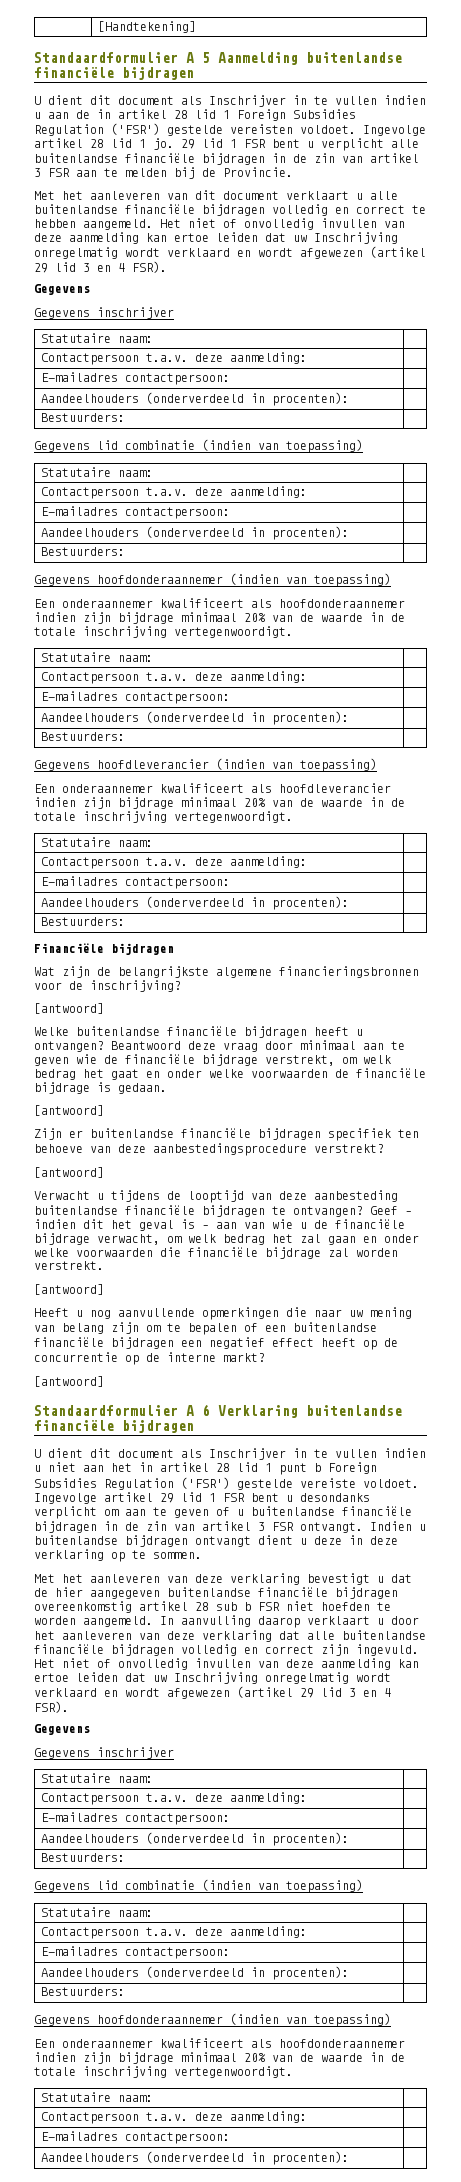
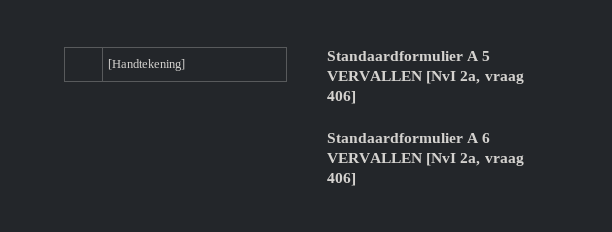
- Standaardformulier A 5 Aanmelding buitenlandse financiële bijdragen
- U dient dit document als Inschrijver in te vullen indien u aan de in artikel 28 lid 1 Foreign Subsidies Regulation ('FSR') gestelde vereisten voldoet. Ingevolge artikel 28 lid 1 jo. 29 lid 1 FSR bent u verplicht alle buitenlandse financiële bijdragen in de zin van artikel 3 FSR aan te melden bij de Provincie.
- Met het aanleveren van dit document verklaart u alle buitenlandse financiële bijdragen volledig en correct te hebben aangemeld. Het niet of onvolledig invullen van deze aanmelding kan ertoe leiden dat uw Inschrijving onregelmatig wordt verklaard en wordt afgewezen (artikel 29 lid 3 en 4 FSR).
- Gegevens
- Gegevens inschrijver
- Statutaire naam: |
- Contactpersoon t.a.v. deze aanmelding: |
- E-mailadres contactpersoon: |
- Aandeelhouders (onderverdeeld in procenten): |
- Bestuurders: |
- Gegevens lid combinatie (indien van toepassing)
- Statutaire naam: |
- Contactpersoon t.a.v. deze aanmelding: |
- E-mailadres contactpersoon: |
- Aandeelhouders (onderverdeeld in procenten): |
- Bestuurders: |
- Gegevens hoofdonderaannemer (indien van toepassing)
- Een onderaannemer kwalificeert als hoofdonderaannemer indien zijn bijdrage minimaal 20% van de waarde in de totale inschrijving vertegenwoordigt.
- Statutaire naam: |
- Contactpersoon t.a.v. deze aanmelding: |
- E-mailadres contactpersoon: |
- Aandeelhouders (onderverdeeld in procenten): |
- Bestuurders: |
- Gegevens hoofdleverancier (indien van toepassing)
- Een onderaannemer kwalificeert als hoofdleverancier indien zijn bijdrage minimaal 20% van de waarde in de totale inschrijving vertegenwoordigt.
- Statutaire naam: |
- Contactpersoon t.a.v. deze aanmelding: |
- E-mailadres contactpersoon: |
- Aandeelhouders (onderverdeeld in procenten): |
- Bestuurders: |
- Financiële bijdragen
- Wat zijn de belangrijkste algemene financieringsbronnen voor de inschrijving?
- [antwoord]
- Welke buitenlandse financiële bijdragen heeft u ontvangen? Beantwoord deze vraag door minimaal aan te geven wie de financiële bijdrage verstrekt, om welk bedrag het gaat en onder welke voorwaarden de financiële bijdrage is gedaan.
- [antwoord]
- Zijn er buitenlandse financiële bijdragen specifiek ten behoeve van deze aanbestedingsprocedure verstrekt?
- [antwoord]
- Verwacht u tijdens de looptijd van deze aanbesteding buitenlandse financiële bijdragen te ontvangen? Geef – indien dit het geval is – aan van wie u de financiële bijdrage verwacht, om welk bedrag het zal gaan en onder welke voorwaarden die financiële bijdrage zal worden verstrekt.
- [antwoord]
- Heeft u nog aanvullende opmerkingen die naar uw mening van belang zijn om te bepalen of een buitenlandse financiële bijdragen een negatief effect heeft op de concurrentie op de interne markt?
- [antwoord]
- Standaardformulier A 6 Verklaring buitenlandse financiële bijdragen
- U dient dit document als Inschrijver in te vullen indien u niet aan het in artikel 28 lid 1 punt b Foreign Subsidies Regulation ('FSR') gestelde vereiste voldoet. Ingevolge artikel 29 lid 1 FSR bent u desondanks verplicht om aan te geven of u buitenlandse financiële bijdragen in de zin van artikel 3 FSR ontvangt. Indien u buitenlandse bijdragen ontvangt dient u deze in deze verklaring op te sommen.
- Met het aanleveren van deze verklaring bevestigt u dat de hier aangegeven buitenlandse financiële bijdragen overeenkomstig artikel 28 sub b FSR niet hoefden te worden aangemeld. In aanvulling daarop verklaart u door het aanleveren van deze verklaring dat alle buitenlandse financiële bijdragen volledig en correct zijn ingevuld. Het niet of onvolledig invullen van deze aanmelding kan ertoe leiden dat uw Inschrijving onregelmatig wordt verklaard en wordt afgewezen (artikel 29 lid 3 en 4 FSR).
- Gegevens
- Gegevens inschrijver
- Statutaire naam: |
- Contactpersoon t.a.v. deze aanmelding: |
- E-mailadres contactpersoon: |
- Aandeelhouders (onderverdeeld in procenten): |
- Bestuurders: |
- Gegevens lid combinatie (indien van toepassing)
- Statutaire naam: |
- Contactpersoon t.a.v. deze aanmelding: |
- E-mailadres contactpersoon: |
- Aandeelhouders (onderverdeeld in procenten): |
- Bestuurders: |
- Gegevens hoofdonderaannemer (indien van toepassing)
- Een onderaannemer kwalificeert als hoofdonderaannemer indien zijn bijdrage minimaal 20% van de waarde in de totale inschrijving vertegenwoordigt.
- Statutaire naam: |
- Contactpersoon t.a.v. deze aanmelding: |
- E-mailadres contactpersoon: |
- Aandeelhouders (onderverdeeld in procenten): |
+ Standaardformulier A 5 VERVALLEN [NvI 2a, vraag 406]
+ Standaardformulier A 6 VERVALLEN [NvI 2a, vraag 406]

